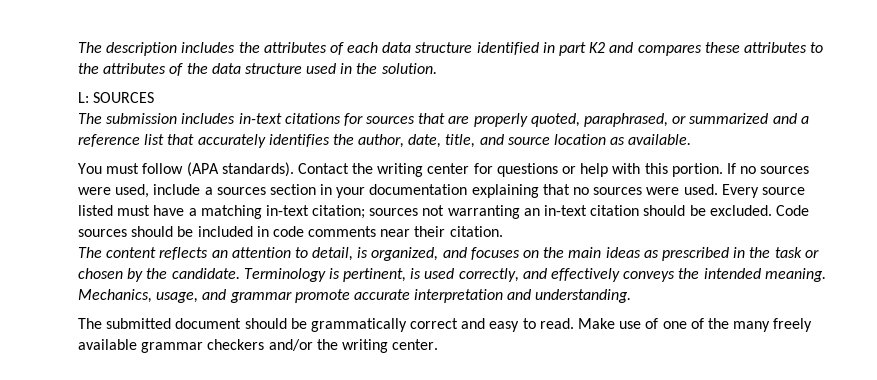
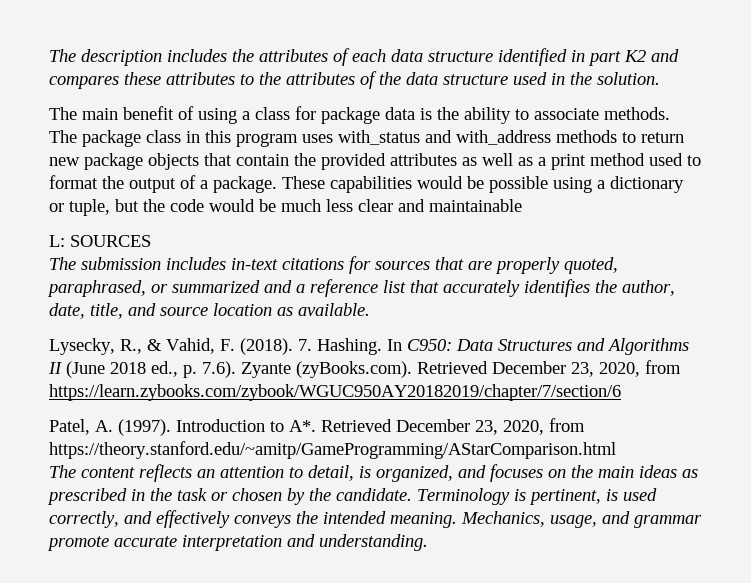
+ The main benefit of using a class for package data is the ability to associate methods. The package class in this program uses with_status and with_address methods to return new package objects that contain the provided attributes as well as a print method used to format the output of a package. These capabilities would be possible using a dictionary or tuple, but the code would be much less clear and maintainable
- You must follow (APA standards). Contact the writing center for questions or help with this portion. If no sources were used, include a sources section in your documentation explaining that no sources were used. Every source listed must have a matching in-text citation; sources not warranting an in-text citation should be excluded. Code sources should be included in code comments near their citation.
+ Lysecky, R., & Vahid, F. (2018). 7. Hashing. In C950: Data Structures and Algorithms II (June 2018 ed., p. 7.6). Zyante (zyBooks.com). Retrieved December 23, 2020, from https://learn.zybooks.com/zybook/WGUC950AY20182019/chapter/7/section/6
+ Patel, A. (1997). Introduction to A*. Retrieved December 23, 2020, from https://theory.stanford.edu/~amitp/GameProgramming/AStarComparison.html
- The submitted document should be grammatically correct and easy to read. Make use of one of the many freely available grammar checkers and/or the writing center.

